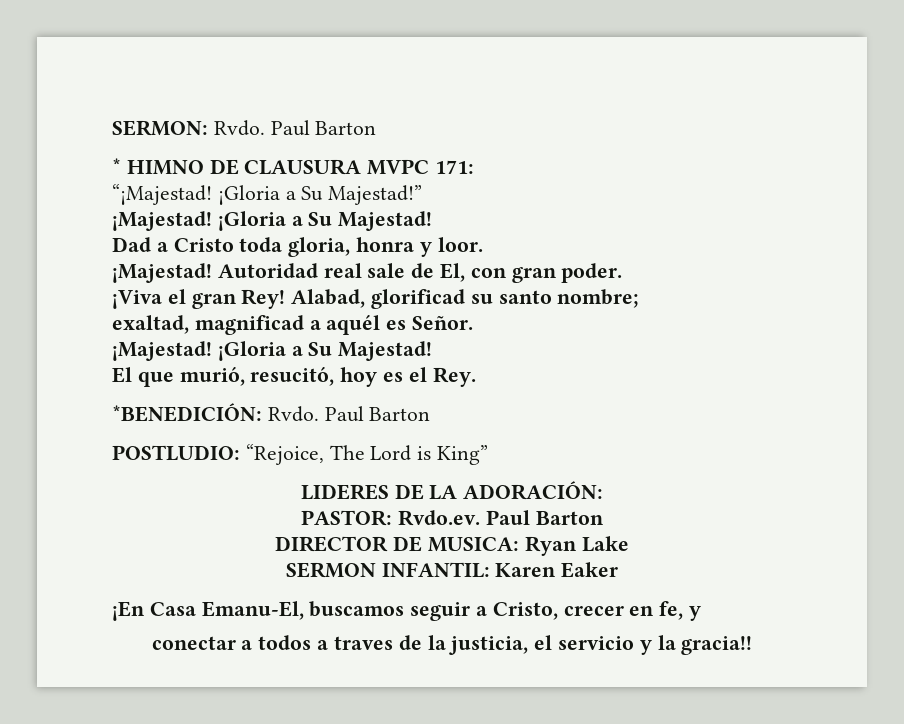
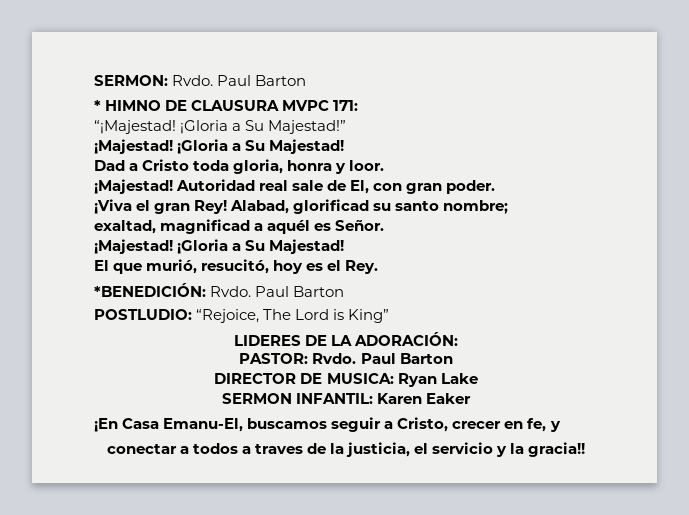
- PASTOR: Rvdo.ev. Paul Barton
+ PASTOR: Rvdo. Paul Barton

